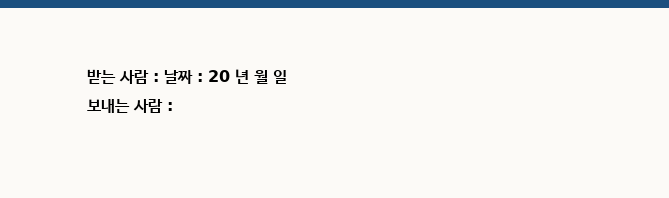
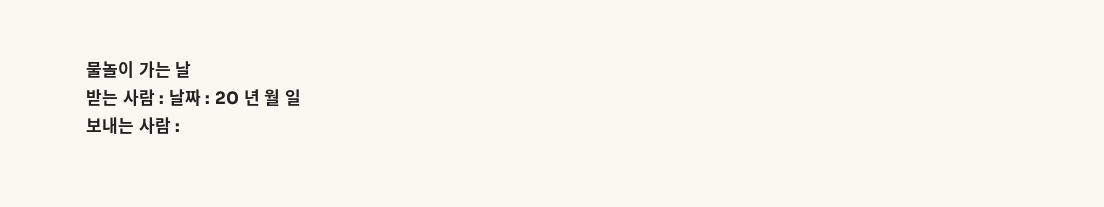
+ 물놀이 가는 날

